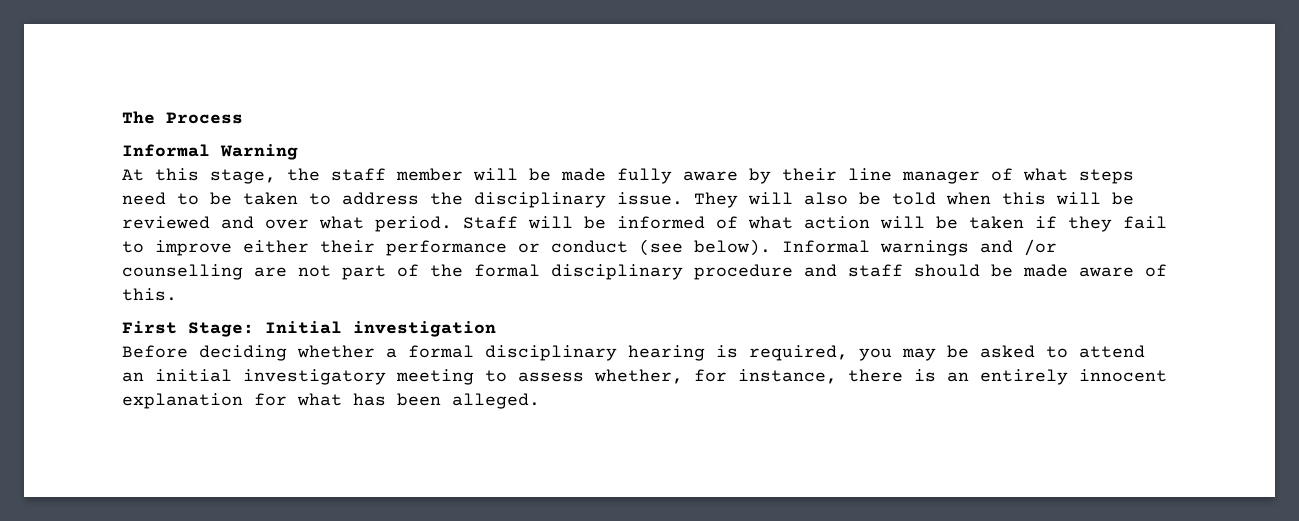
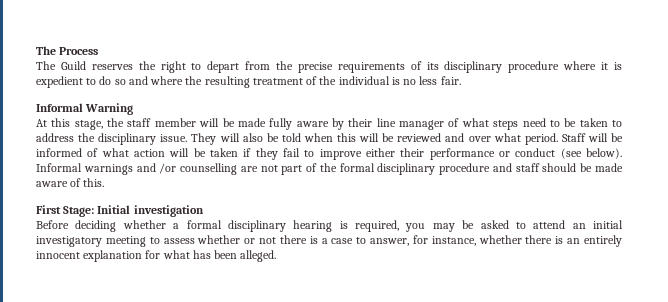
+ The Guild reserves the right to depart from the precise requirements of its disciplinary procedure where it is expedient to do so and where the resulting treatment of the individual is no less fair.
- Before deciding whether a formal disciplinary hearing is required, you may be asked to attend an initial investigatory meeting to assess whether, for instance, there is an entirely innocent explanation for what has been alleged.
+ Before deciding whether a formal disciplinary hearing is required, you may be asked to attend an initial investigatory meeting to assess whether or not there is a case to answer, for instance, whether there is an entirely innocent explanation for what has been alleged.

